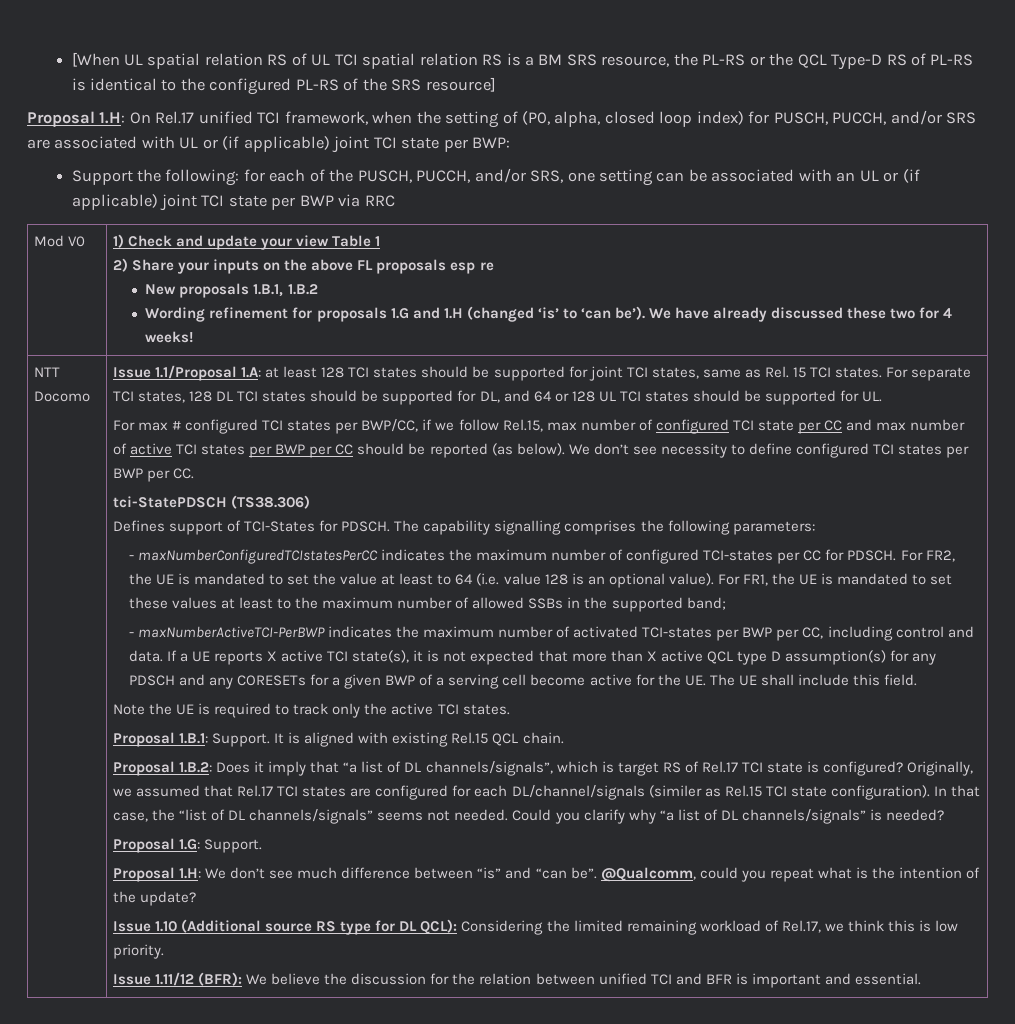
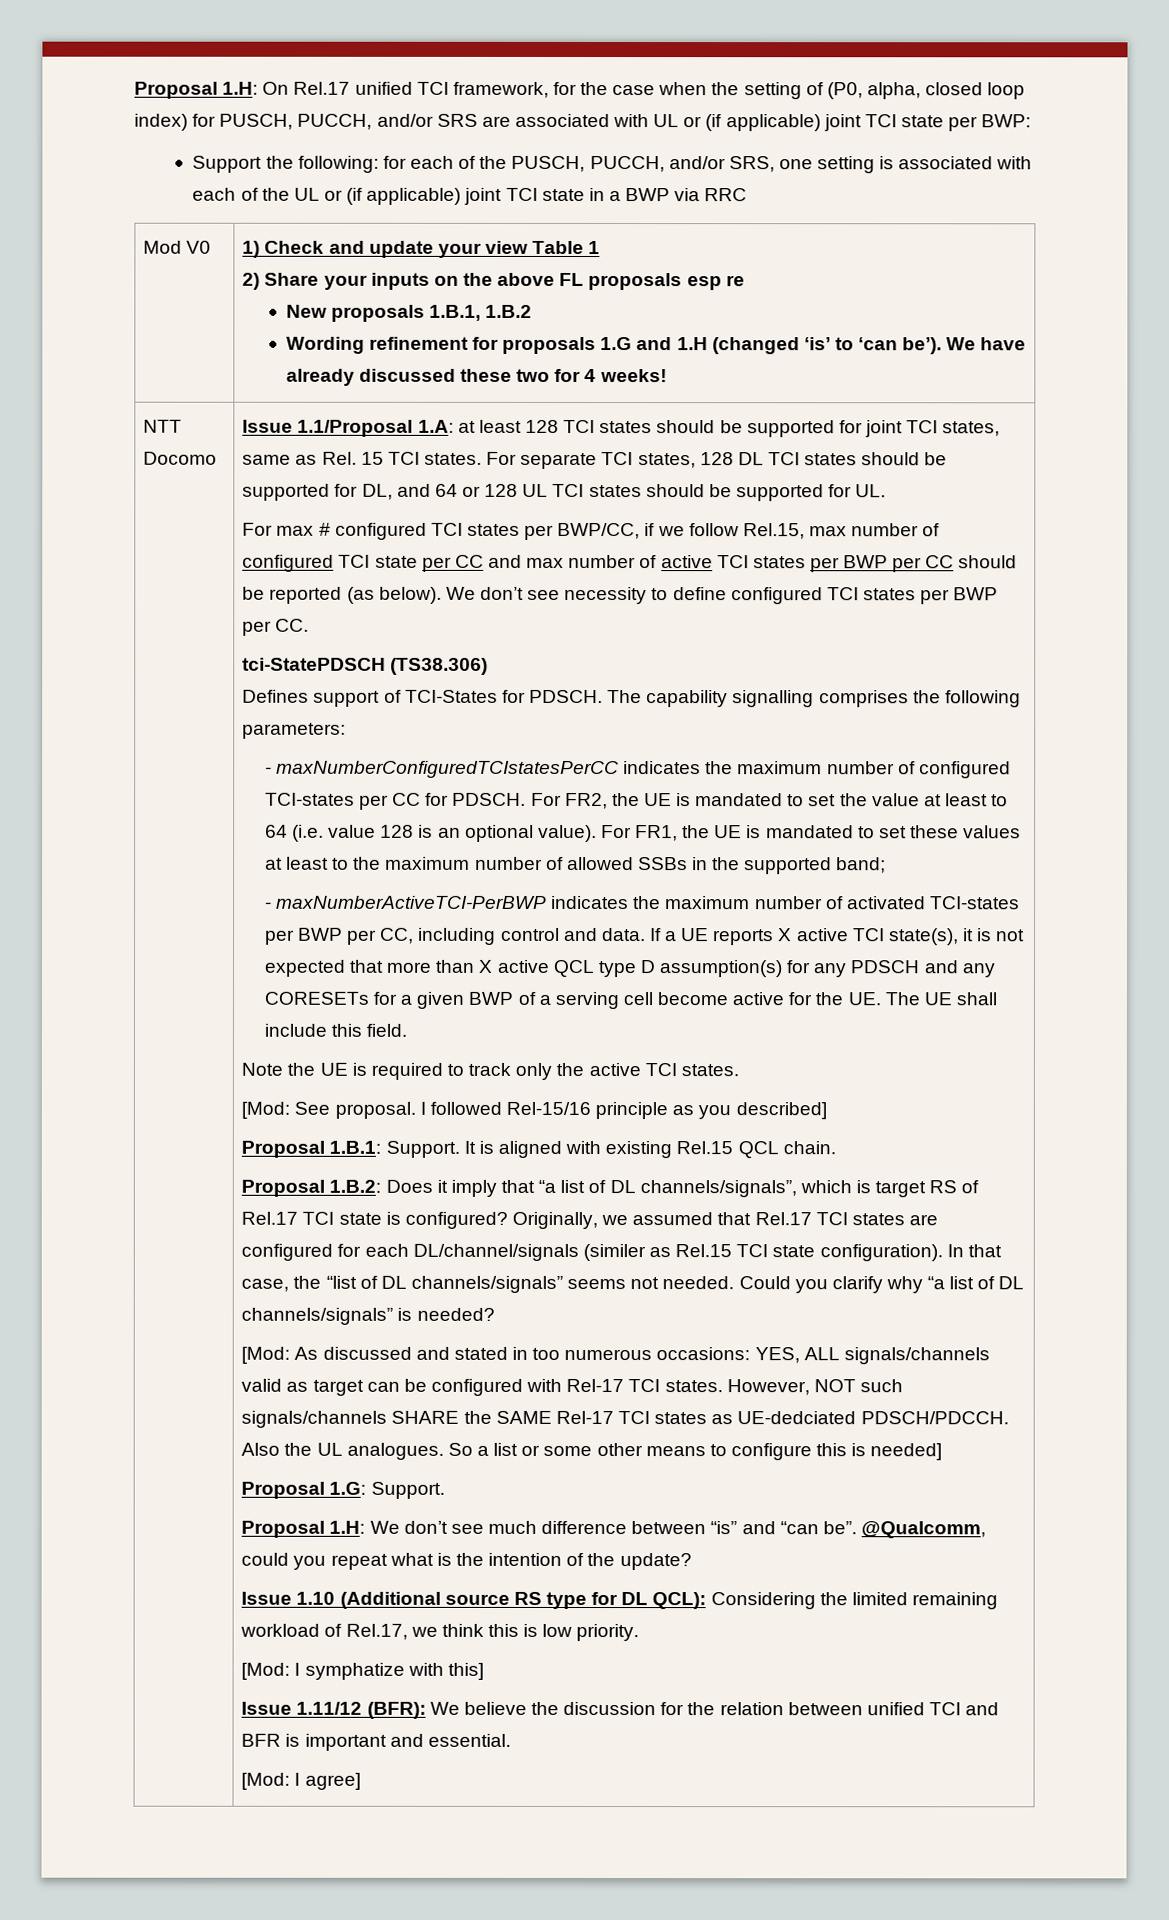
- [When UL spatial relation RS of UL TCI spatial relation RS is a BM SRS resource, the PL-RS or the QCL Type-D RS of PL-RS is identical to the configured PL-RS of the SRS resource]
- Proposal 1.H: On Rel.17 unified TCI framework, when the setting of (P0, alpha, closed loop index) for PUSCH, PUCCH, and/or SRS are associated with UL or (if applicable) joint TCI state per BWP:
+ Proposal 1.H: On Rel.17 unified TCI framework, for the case when the setting of (P0, alpha, closed loop index) for PUSCH, PUCCH, and/or SRS are associated with UL or (if applicable) joint TCI state per BWP:
- Support the following: for each of the PUSCH, PUCCH, and/or SRS, one setting can be associated with an UL or (if applicable) joint TCI state per BWP via RRC
+ Support the following: for each of the PUSCH, PUCCH, and/or SRS, one setting is associated with each of the UL or (if applicable) joint TCI state in a BWP via RRC
+ [Mod: See proposal. I followed Rel-15/16 principle as you described]
+ [Mod: As discussed and stated in too numerous occasions: YES, ALL signals/channels valid as target can be configured with Rel-17 TCI states. However, NOT such signals/channels SHARE the SAME Rel-17 TCI states as UE-dedciated PDSCH/PDCCH. Also the UL analogues. So a list or some other means to configure this is needed]
+ [Mod: I symphatize with this]
+ [Mod: I agree]

